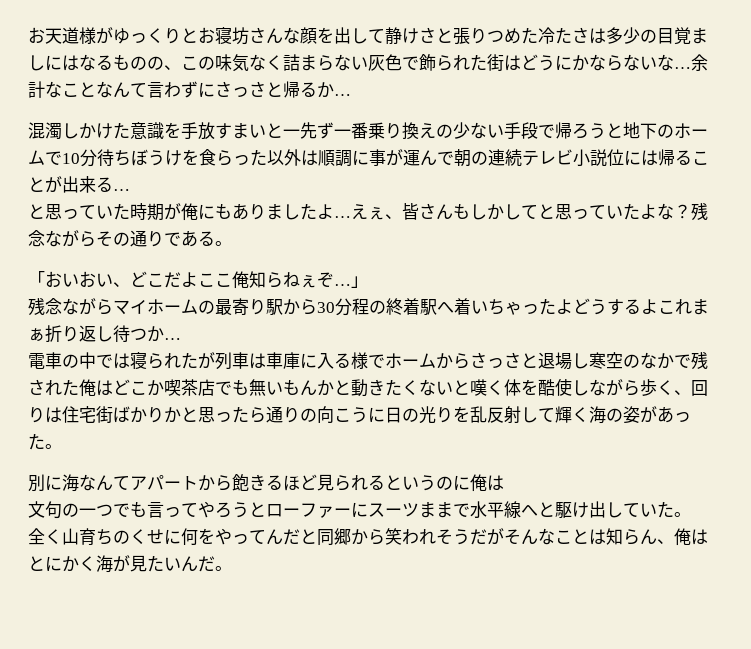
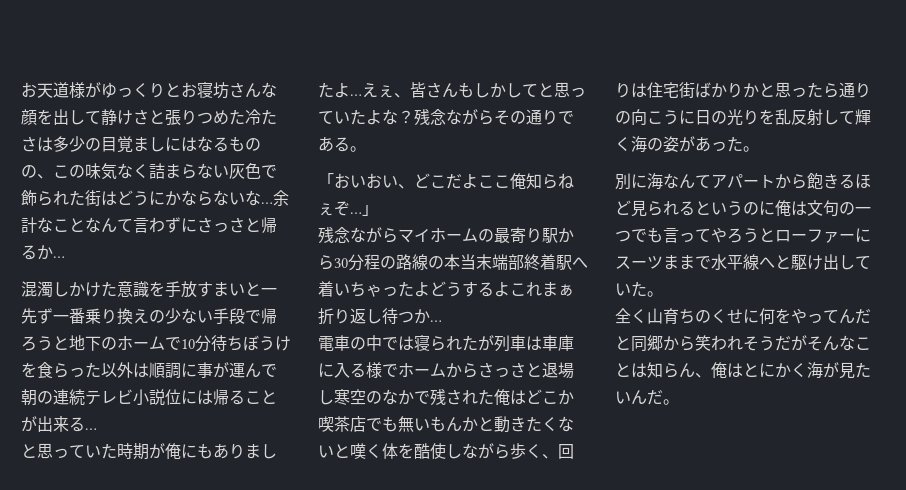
- 残念ながらマイホームの最寄り駅から30分程の終着駅へ着いちゃったよどうするよこれまぁ折り返し待つか…
+ 残念ながらマイホームの最寄り駅から30分程の路線の本当末端部終着駅へ着いちゃったよどうするよこれまぁ折り返し待つか…
- 別に海なんてアパートから飽きるほど見られるというのに俺は
- 文句の一つでも言ってやろうとローファーにスーツままで水平線へと駆け出していた。
+ 別に海なんてアパートから飽きるほど見られるというのに俺は文句の一つでも言ってやろうとローファーにスーツままで水平線へと駆け出していた。

